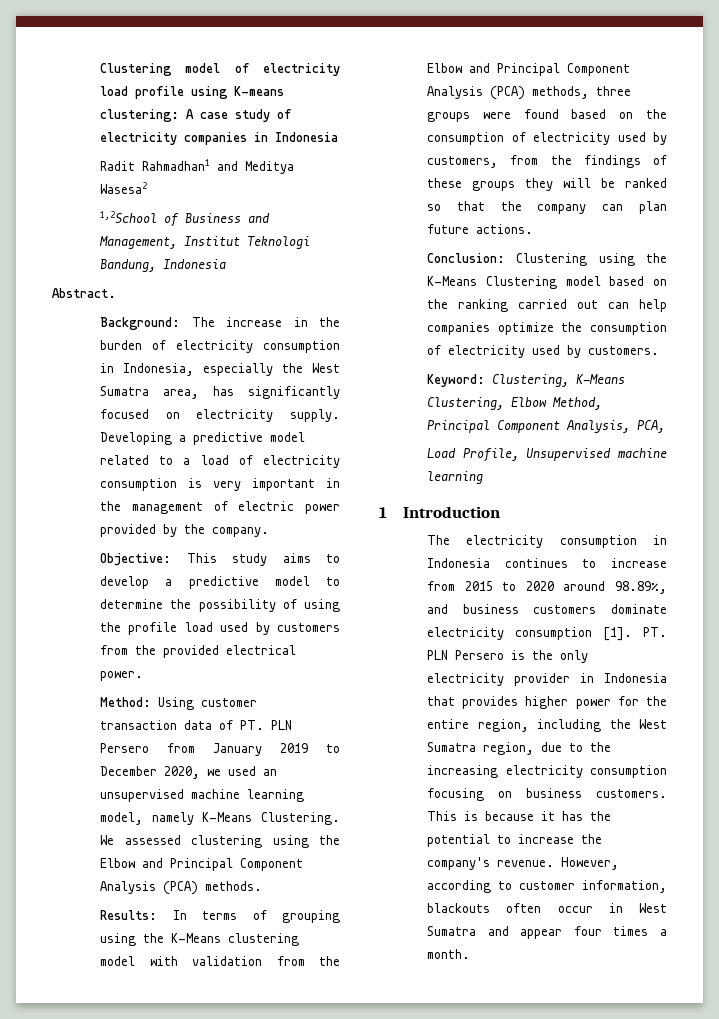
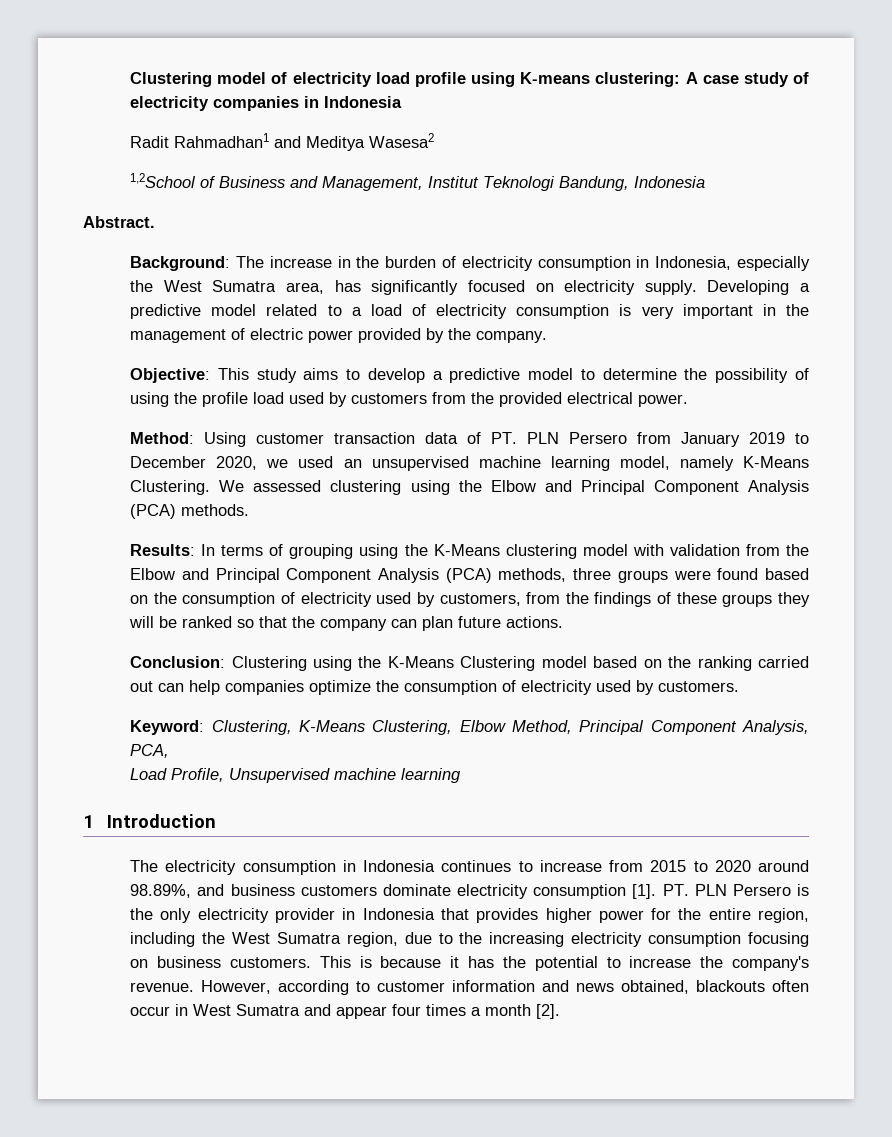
- However, according to customer information, blackouts often occur in West Sumatra and appear four times a month.
+ However, according to customer information and news obtained, blackouts often occur in West Sumatra and appear four times a month [2].

